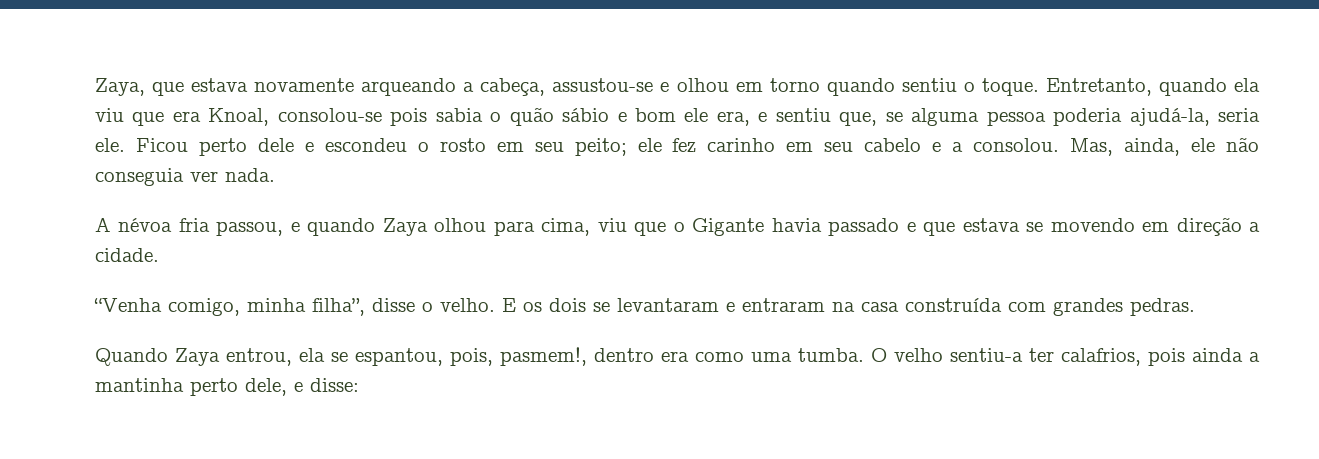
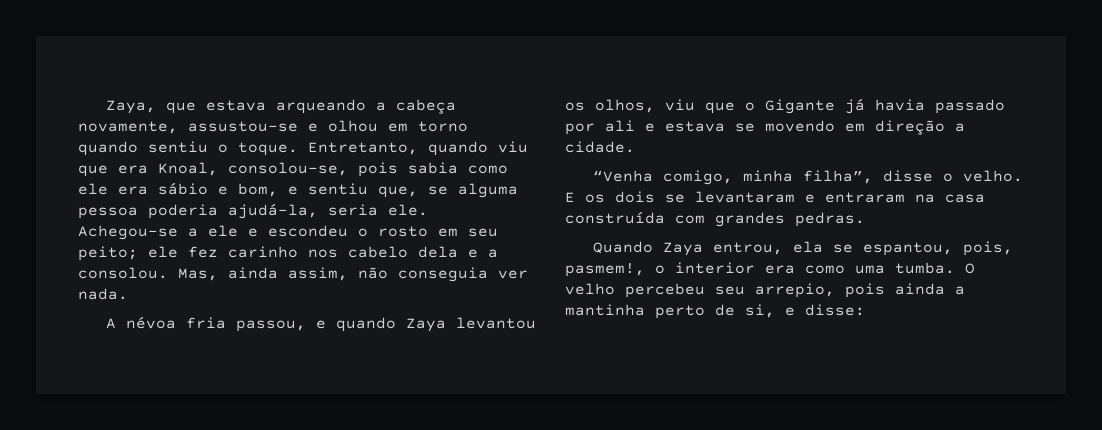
- Zaya, que estava novamente arqueando a cabeça, assustou-se e olhou em torno quando sentiu o toque.
+ Zaya, que estava arqueando a cabeça novamente, assustou-se e olhou em torno quando sentiu o toque.
- Entretanto, quando ela viu que era Knoal, consolou-se pois sabia o quão sábio e bom ele era, e sentiu que, se alguma pessoa poderia ajudá-la, seria ele.
+ Entretanto, quando viu que era Knoal, consolou-se, pois sabia como ele era sábio e bom, e sentiu que, se alguma pessoa poderia ajudá-la, seria ele.
- Ficou perto dele e escondeu o rosto em seu peito; ele fez carinho em seu cabelo e a consolou.
+ Achegou-se a ele e escondeu o rosto em seu peito; ele fez carinho nos cabelo dela e a consolou.
- Mas, ainda, ele não conseguia ver nada.
+ Mas, ainda assim, não conseguia ver nada.
- A névoa fria passou, e quando Zaya olhou para cima, viu que o Gigante havia passado e que estava se movendo em direção a cidade.
+ A névoa fria passou, e quando Zaya levantou os olhos, viu que o Gigante já havia passado por ali e estava se movendo em direção a cidade.
- Quando Zaya entrou, ela se espantou, pois, pasmem!, dentro era como uma tumba.
+ Quando Zaya entrou, ela se espantou, pois, pasmem!, o interior era como uma tumba.
- O velho sentiu-a ter calafrios, pois ainda a mantinha perto dele, e disse:
+ O velho percebeu seu arrepio, pois ainda a mantinha perto de si, e disse:

